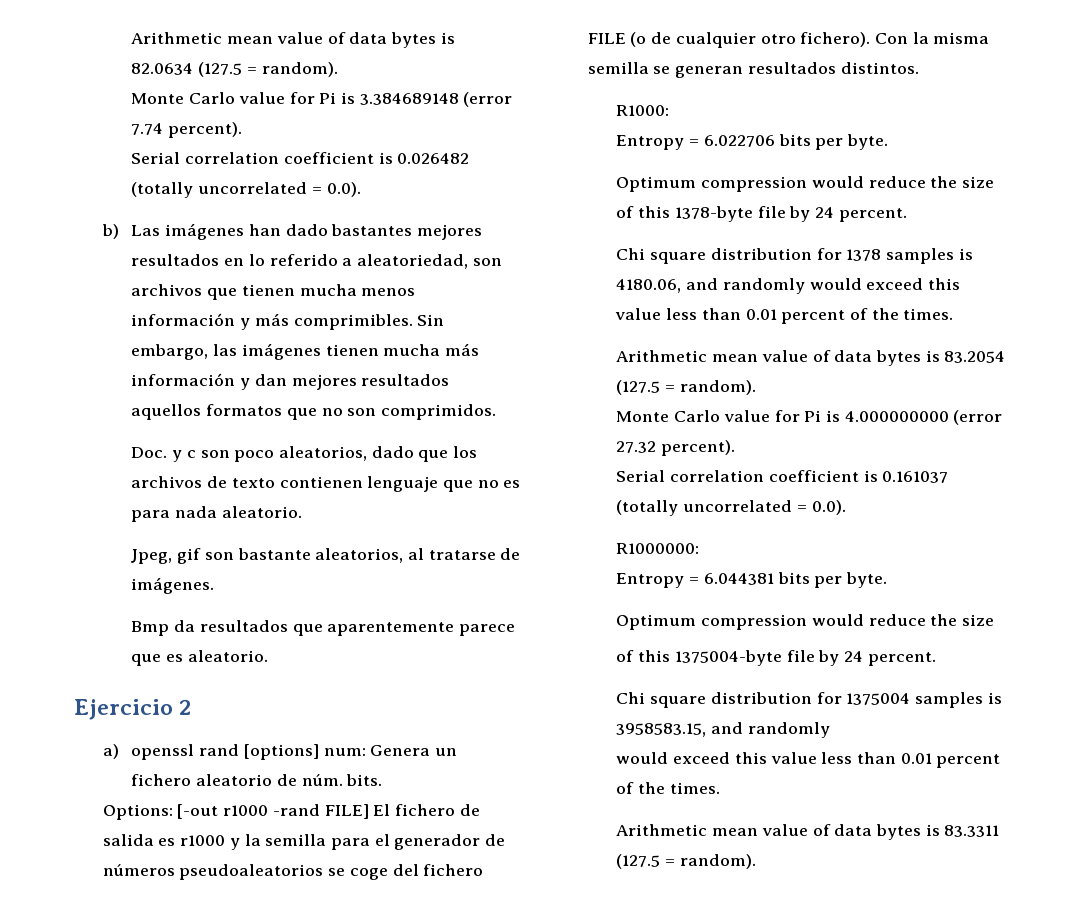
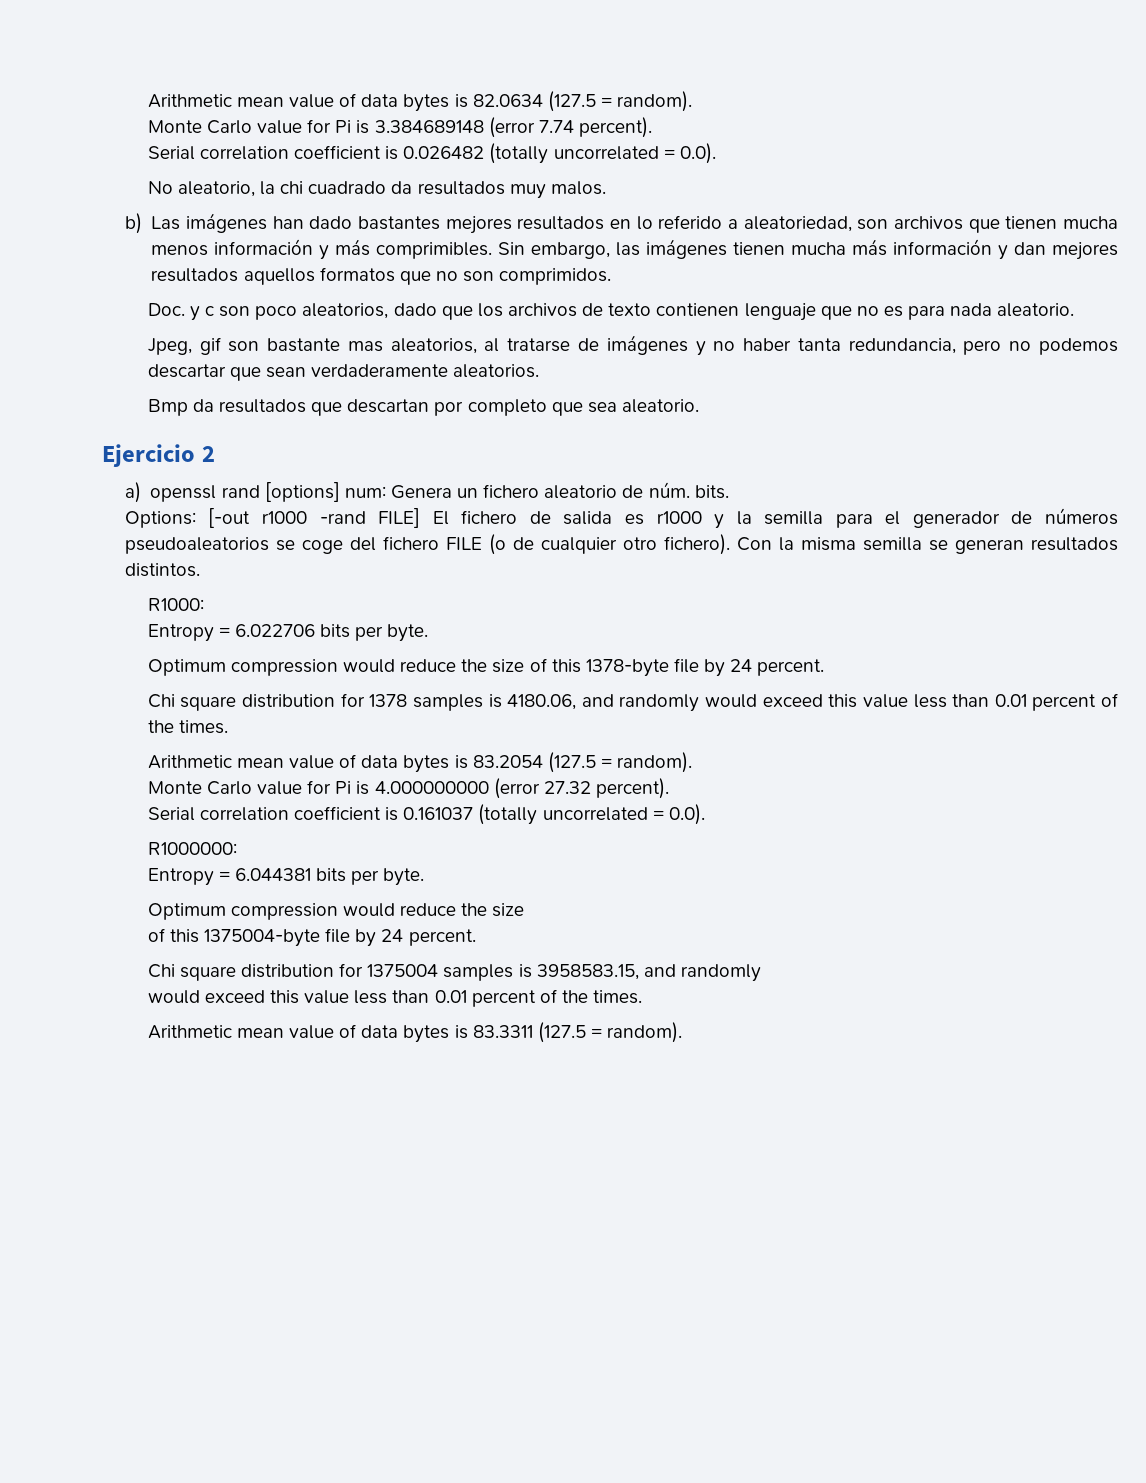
+ No aleatorio, la chi cuadrado da resultados muy malos.
- Jpeg, gif son bastante aleatorios, al tratarse de imágenes.
+ Jpeg, gif son bastante mas aleatorios, al tratarse de imágenes y no haber tanta redundancia, pero no podemos descartar que sean verdaderamente aleatorios.
- Bmp da resultados que aparentemente parece que es aleatorio.
+ Bmp da resultados que descartan por completo que sea aleatorio.

